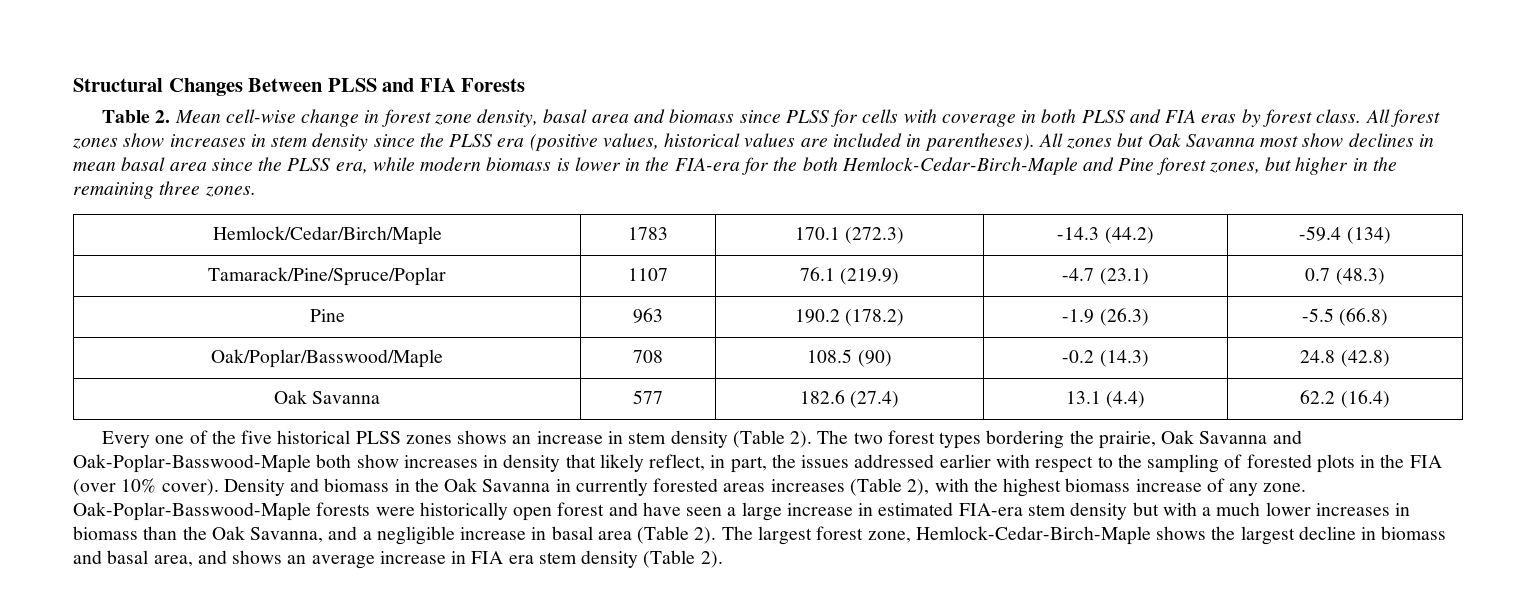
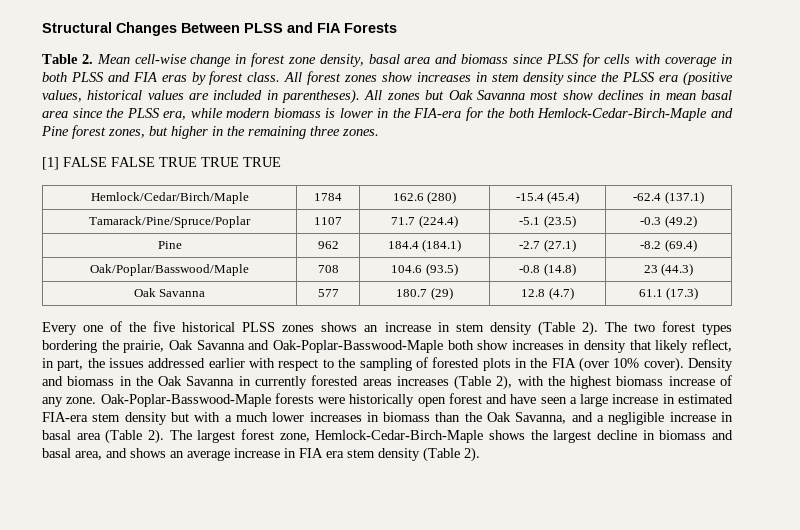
- Hemlock/Cedar/Birch/Maple | 1783 | 170.1 (272.3) | -14.3 (44.2) | -59.4 (134)
- Tamarack/Pine/Spruce/Poplar | 1107 | 76.1 (219.9) | -4.7 (23.1) | 0.7 (48.3)
- Pine | 963 | 190.2 (178.2) | -1.9 (26.3) | -5.5 (66.8)
- Oak/Poplar/Basswood/Maple | 708 | 108.5 (90) | -0.2 (14.3) | 24.8 (42.8)
- Oak Savanna | 577 | 182.6 (27.4) | 13.1 (4.4) | 62.2 (16.4)
+ [1] FALSE FALSE TRUE TRUE TRUE
+ Hemlock/Cedar/Birch/Maple | 1784 | 162.6 (280) | -15.4 (45.4) | -62.4 (137.1)
+ Tamarack/Pine/Spruce/Poplar | 1107 | 71.7 (224.4) | -5.1 (23.5) | -0.3 (49.2)
+ Pine | 962 | 184.4 (184.1) | -2.7 (27.1) | -8.2 (69.4)
+ Oak/Poplar/Basswood/Maple | 708 | 104.6 (93.5) | -0.8 (14.8) | 23 (44.3)
+ Oak Savanna | 577 | 180.7 (29) | 12.8 (4.7) | 61.1 (17.3)

